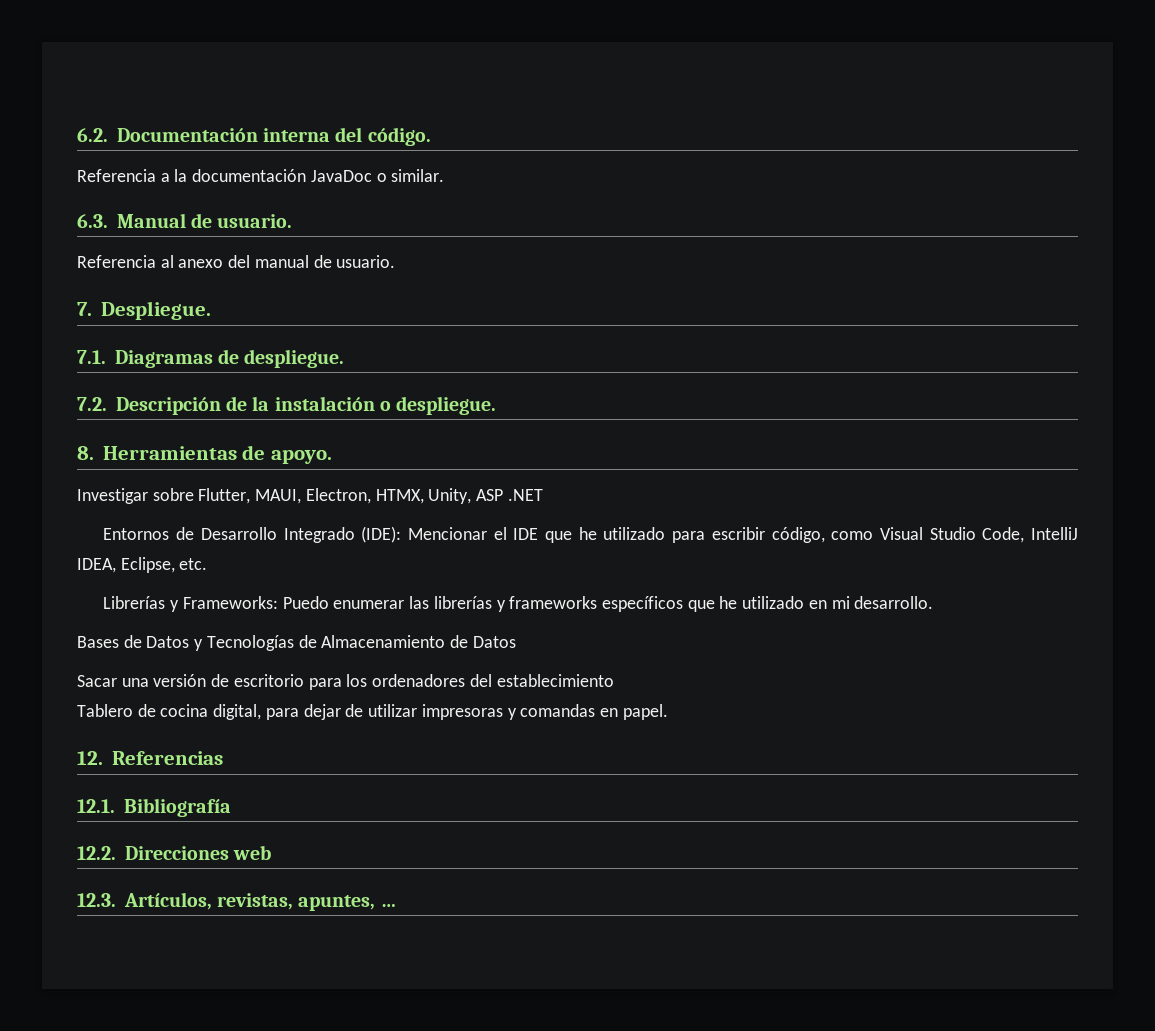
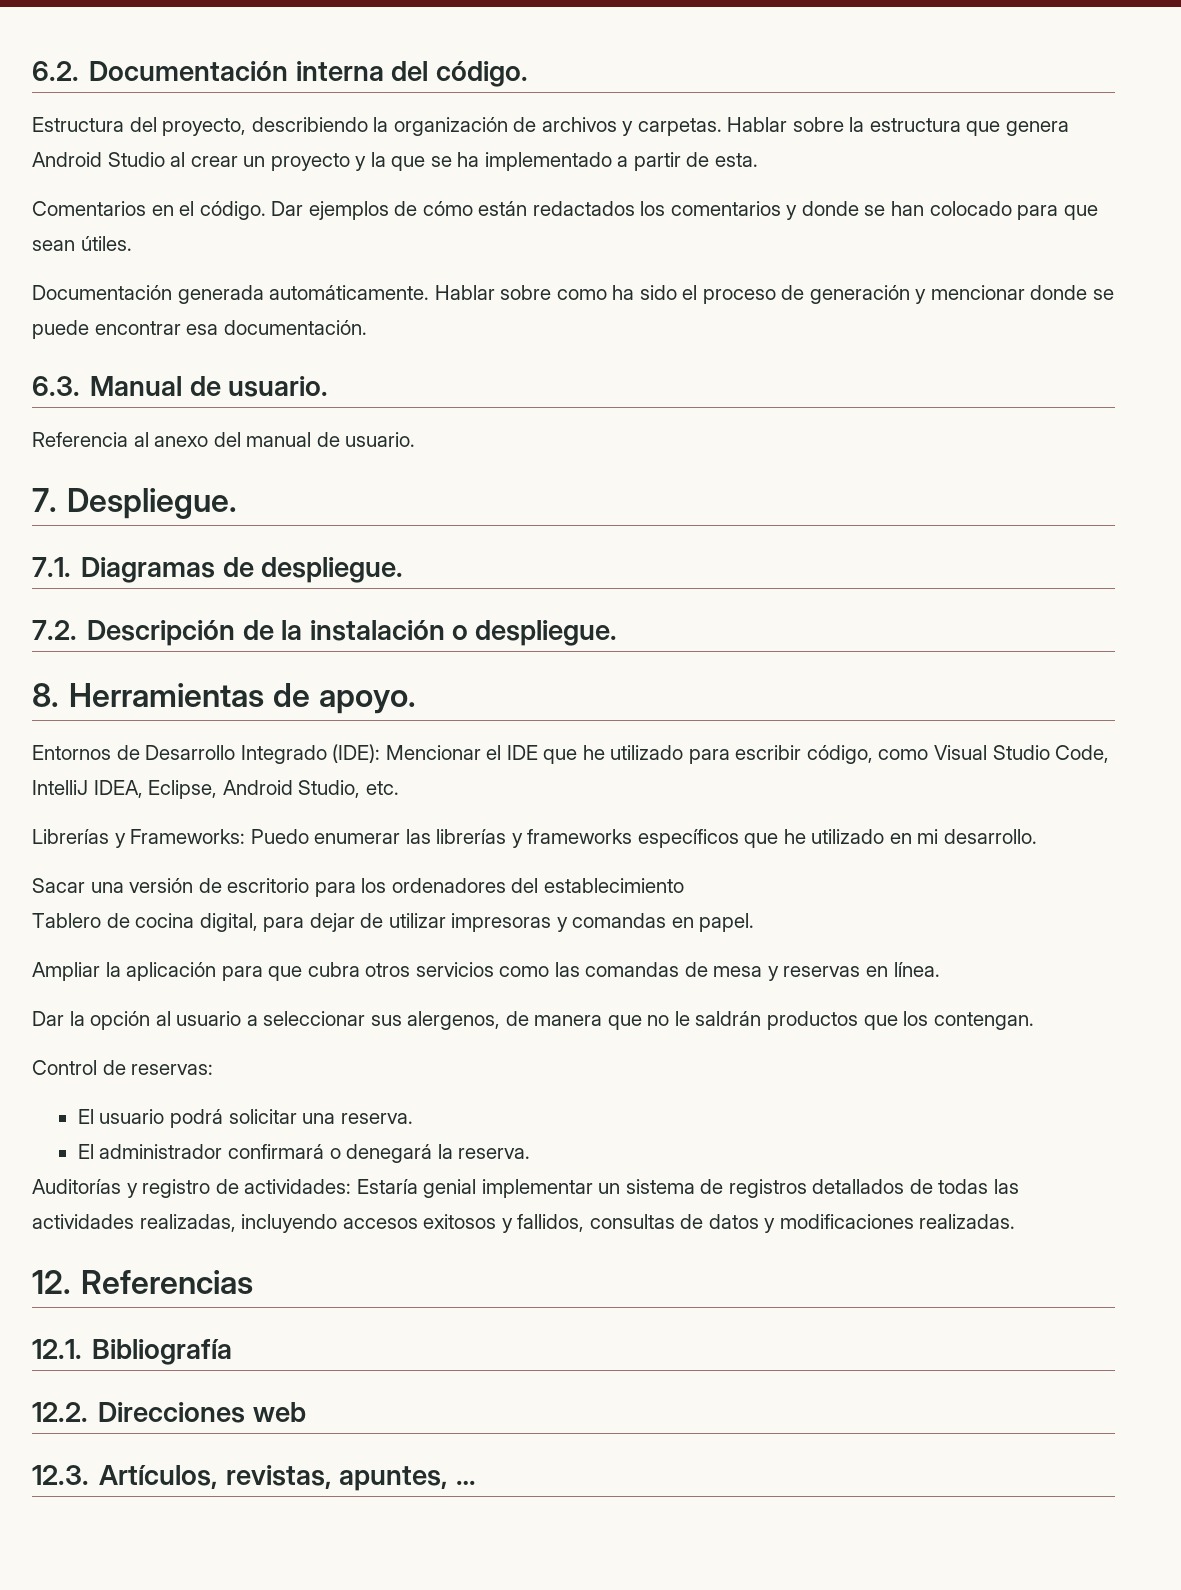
- Referencia a la documentación JavaDoc o similar.
+ Estructura del proyecto, describiendo la organización de archivos y carpetas. Hablar sobre la estructura que genera Android Studio al crear un proyecto y la que se ha implementado a partir de esta.
+ Comentarios en el código. Dar ejemplos de cómo están redactados los comentarios y donde se han colocado para que sean útiles.
+ Documentación generada automáticamente. Hablar sobre como ha sido el proceso de generación y mencionar donde se puede encontrar esa documentación.
- Investigar sobre Flutter, MAUI, Electron, HTMX, Unity, ASP .NET
- Entornos de Desarrollo Integrado (IDE): Mencionar el IDE que he utilizado para escribir código, como Visual Studio Code, IntelliJ IDEA, Eclipse, etc.
+ Entornos de Desarrollo Integrado (IDE): Mencionar el IDE que he utilizado para escribir código, como Visual Studio Code, IntelliJ IDEA, Eclipse, Android Studio, etc.
- Bases de Datos y Tecnologías de Almacenamiento de Datos
+ Ampliar la aplicación para que cubra otros servicios como las comandas de mesa y reservas en línea.
+ Dar la opción al usuario a seleccionar sus alergenos, de manera que no le saldrán productos que los contengan.
+ Control de reservas:
+ El usuario podrá solicitar una reserva.
+ El administrador confirmará o denegará la reserva.
+ Auditorías y registro de actividades: Estaría genial implementar un sistema de registros detallados de todas las actividades realizadas, incluyendo accesos exitosos y fallidos, consultas de datos y modificaciones realizadas.

